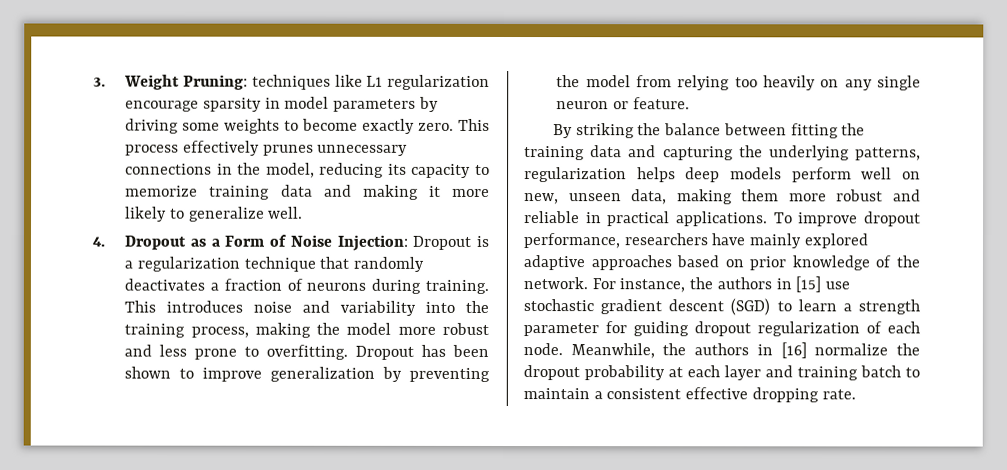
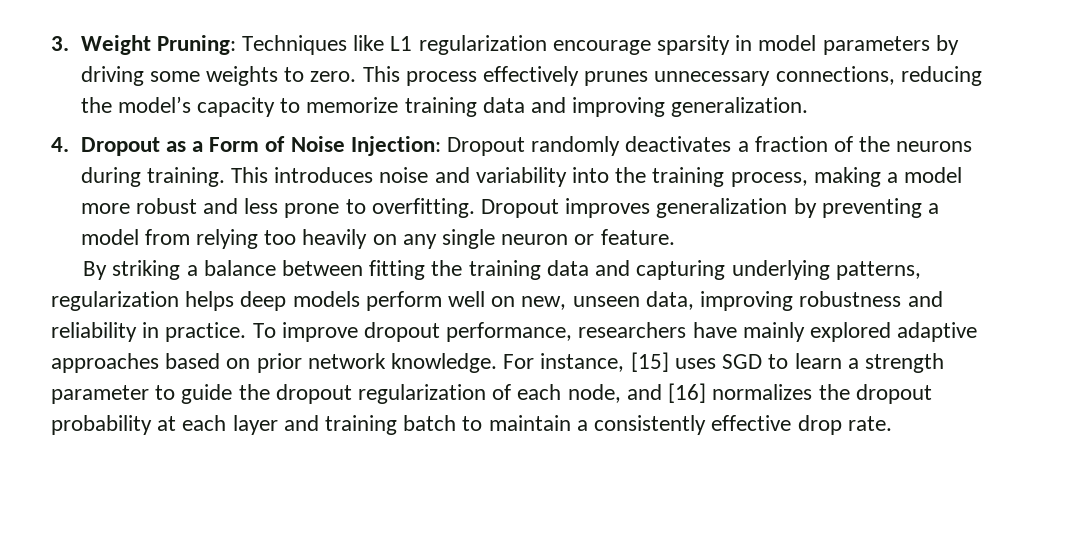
- 3. Weight Pruning: techniques like L1 regularization encourage sparsity in model parameters by driving some weights to become exactly zero.
+ 3. Weight Pruning: Techniques like L1 regularization encourage sparsity in model parameters by driving some weights to zero.
- This process effectively prunes unnecessary connections in the model, reducing its capacity to memorize training data and making it more likely to generalize well.
+ This process effectively prunes unnecessary connections, reducing the model’s capacity to memorize training data and improving generalization.
- 4. Dropout as a Form of Noise Injection: Dropout is a regularization technique that randomly deactivates a fraction of neurons during training.
+ 4. Dropout as a Form of Noise Injection: Dropout randomly deactivates a fraction of the neurons during training.
- This introduces noise and variability into the training process, making the model more robust and less prone to overfitting.
+ This introduces noise and variability into the training process, making a model more robust and less prone to overfitting.
- Dropout has been shown to improve generalization by preventing the model from relying too heavily on any single neuron or feature.
+ Dropout improves generalization by preventing a model from relying too heavily on any single neuron or feature.
- By striking the balance between fitting the training data and capturing the underlying patterns, regularization helps deep models perform well on new, unseen data, making them more robust and reliable in practical applications.
+ By striking a balance between fitting the training data and capturing underlying patterns, regularization helps deep models perform well on new, unseen data, improving robustness and reliability in practice.
- To improve dropout performance, researchers have mainly explored adaptive approaches based on prior knowledge of the network. For instance, the authors in [15] use stochastic gradient descent (SGD) to learn a strength parameter for guiding dropout regularization of each node. Meanwhile, the authors in [16] normalize the dropout probability at each layer and training batch to maintain a consistent effective dropping rate.
+ To improve dropout performance, researchers have mainly explored adaptive approaches based on prior network knowledge. For instance, [15] uses SGD to learn a strength parameter to guide the dropout regularization of each node, and [16] normalizes the dropout probability at each layer and training batch to maintain a consistently effective drop rate.

